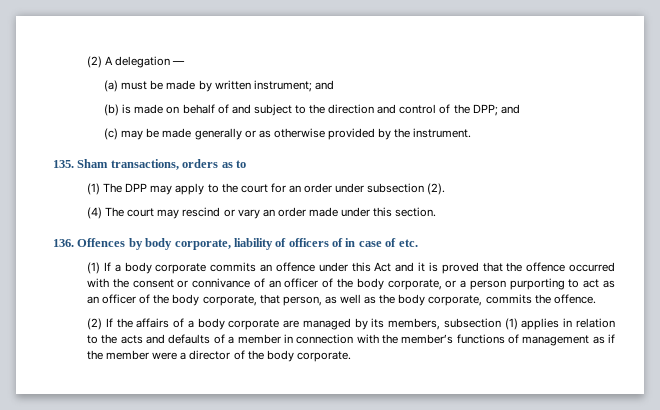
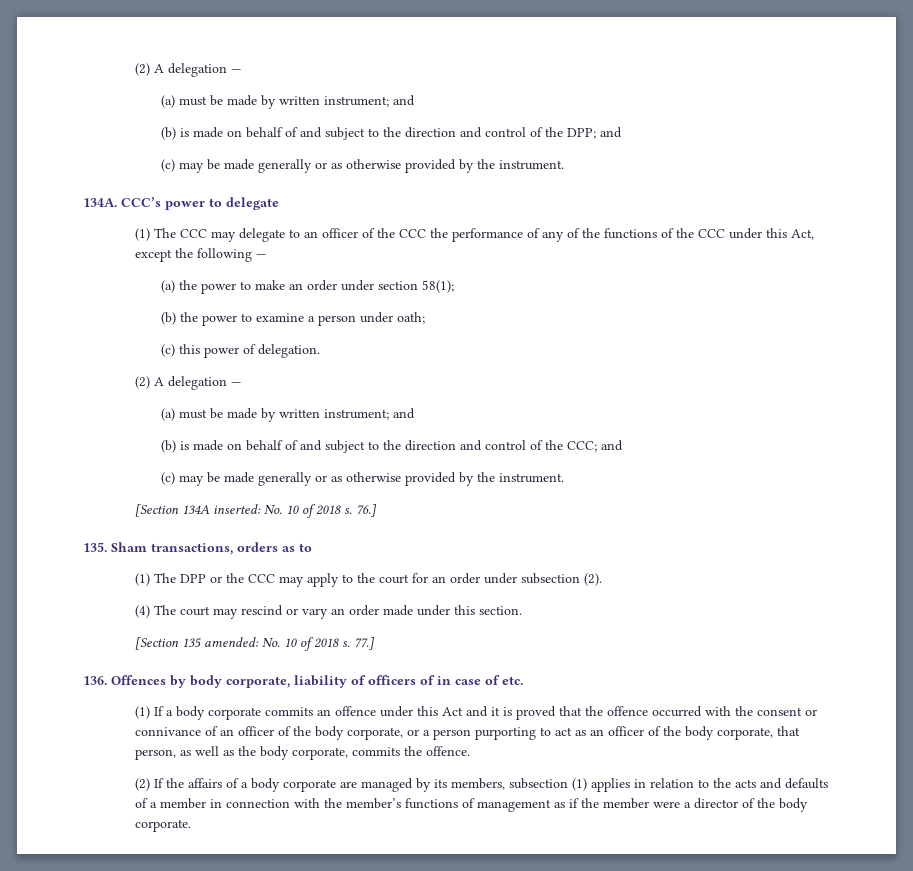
+ 134A. CCC’s power to delegate
+ (1) The CCC may delegate to an officer of the CCC the performance of any of the functions of the CCC under this Act, except the following —
+ (a) the power to make an order under section 58(1);
+ (b) the power to examine a person under oath;
+ (c) this power of delegation.
+ (2) A delegation —
+ (a) must be made by written instrument; and
+ (b) is made on behalf of and subject to the direction and control of the CCC; and
+ (c) may be made generally or as otherwise provided by the instrument.
+ [Section 134A inserted: No. 10 of 2018 s. 76.]
- (1) The DPP may apply to the court for an order under subsection (2).
+ (1) The DPP or the CCC may apply to the court for an order under subsection (2).
+ [Section 135 amended: No. 10 of 2018 s. 77.]

